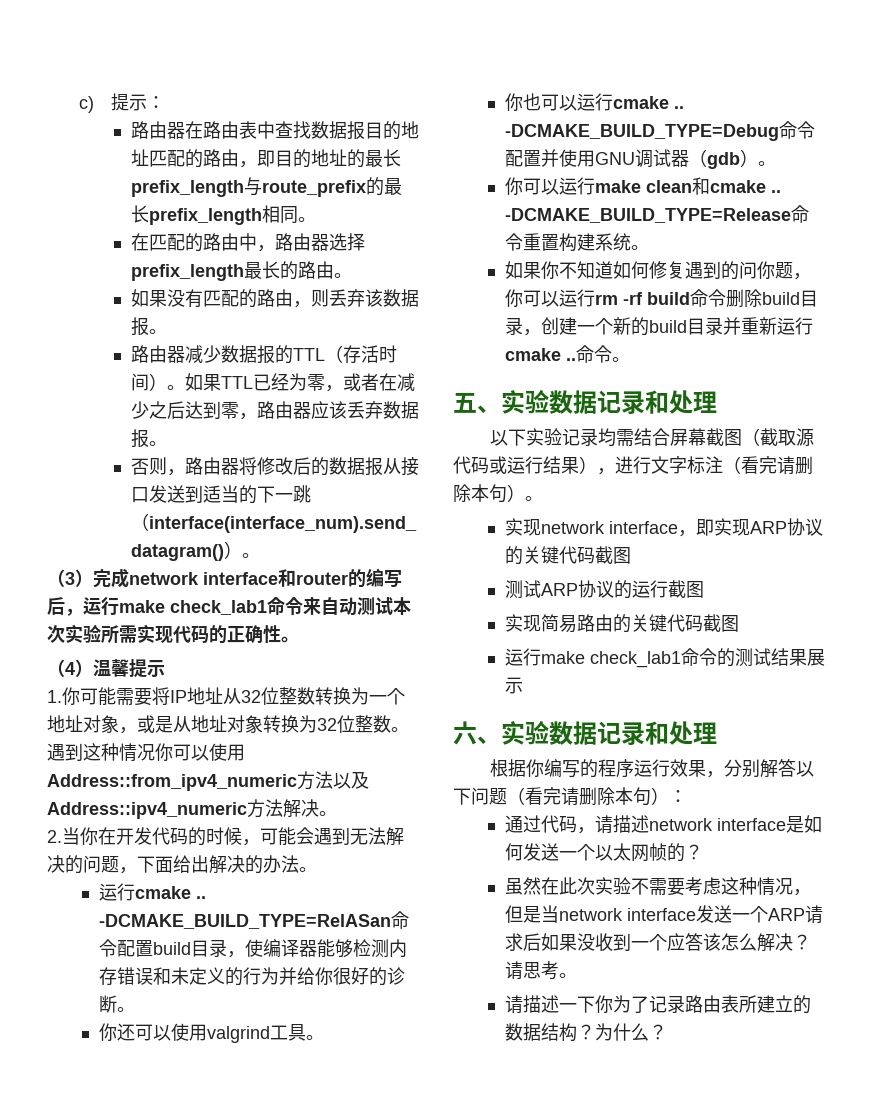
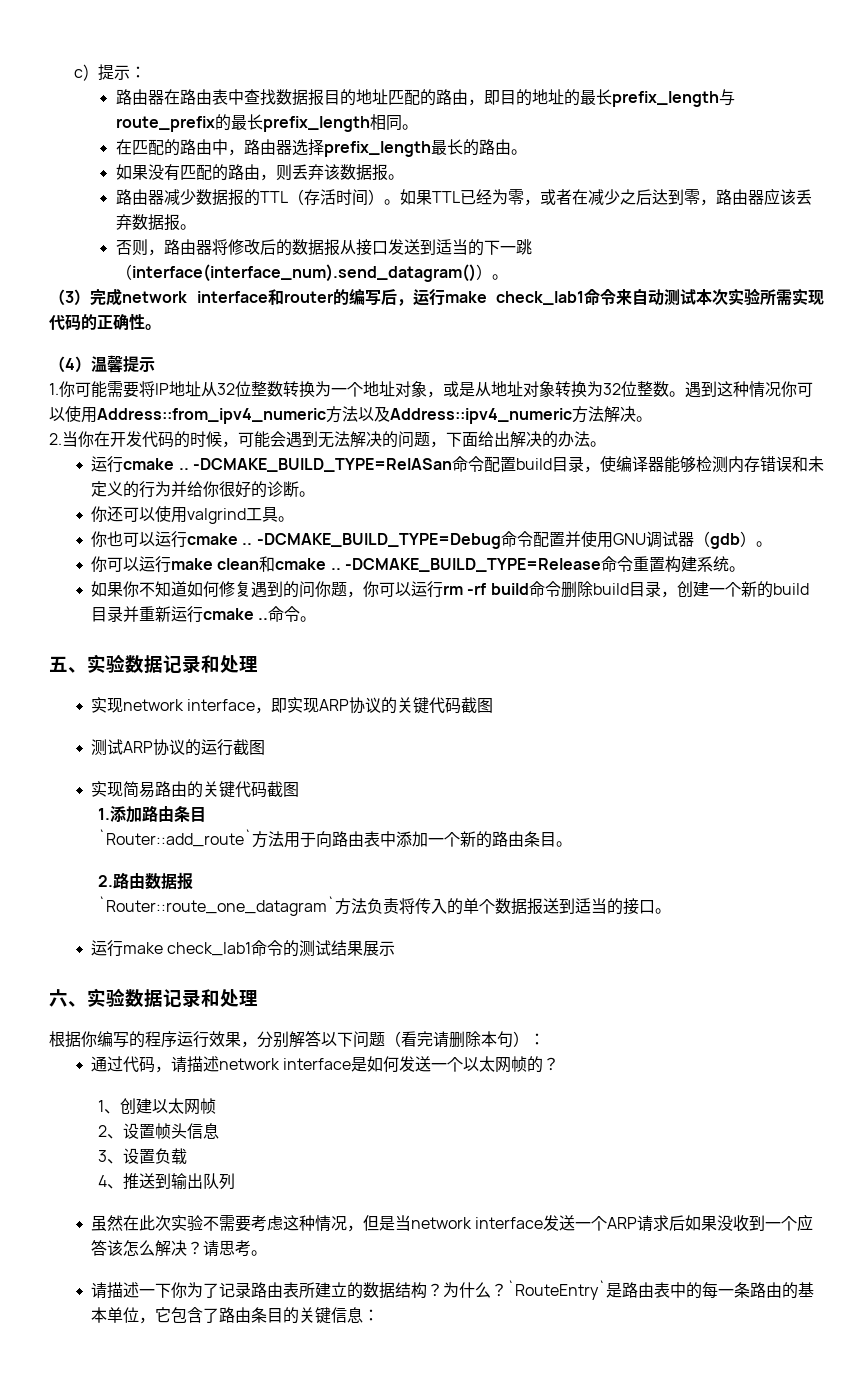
- 以下实验记录均需结合屏幕截图（截取源代码或运行结果），进行文字标注（看完请删除本句）。
+ 1.添加路由条目
+ `Router::add_route`方法用于向路由表中添加一个新的路由条目。
+ 2.路由数据报
+ `Router::route_one_datagram`方法负责将传入的单个数据报送到适当的接口。
+ 1、创建以太网帧
+ 2、设置帧头信息
+ 3、设置负载
+ 4、推送到输出队列
+ `RouteEntry`是路由表中的每一条路由的基本单位，它包含了路由条目的关键信息：

